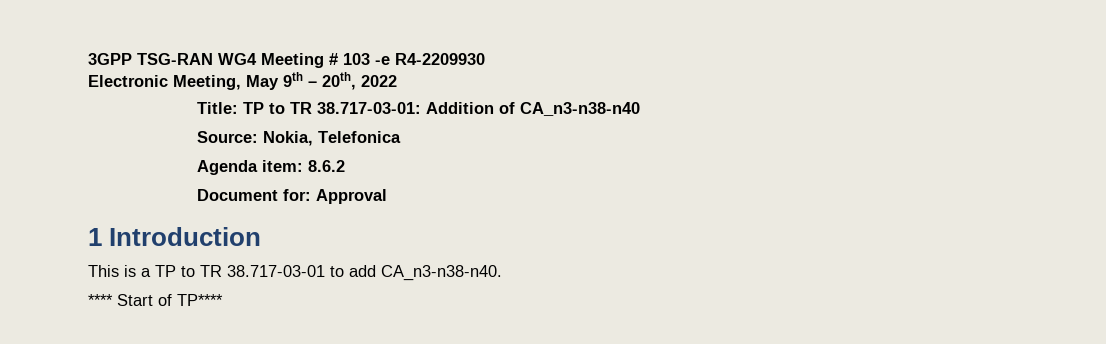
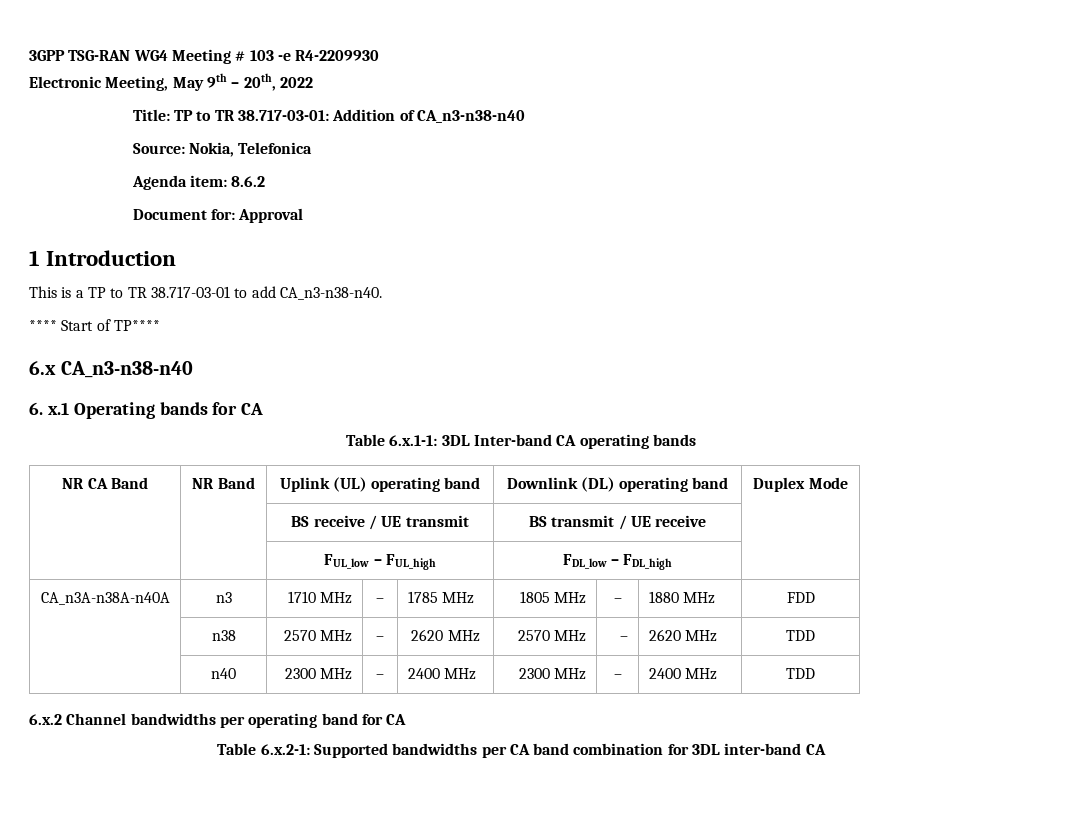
+ 6.x CA_n3-n38-n40
+ 6. x.1 Operating bands for CA
+ Table 6.x.1-1: 3DL Inter-band CA operating bands
+ NR CA Band | NR Band | Uplink (UL) operating band | Downlink (DL) operating band | Duplex Mode
+ | | BS receive / UE transmit | BS transmit / UE receive |
+ | | FUL_low – FUL_high | FDL_low – FDL_high |
+ CA_n3A-n38A-n40A | n3 | 1710 MHz | – | 1785 MHz | 1805 MHz | – | 1880 MHz | FDD
+ | n38 | 2570 MHz | – | 2620 MHz | 2570 MHz | – | 2620 MHz | TDD
+ | n40 | 2300 MHz | – | 2400 MHz | 2300 MHz | – | 2400 MHz | TDD
+ 6.x.2 Channel bandwidths per operating band for CA
+ Table 6.x.2-1: Supported bandwidths per CA band combination for 3DL inter-band CA

